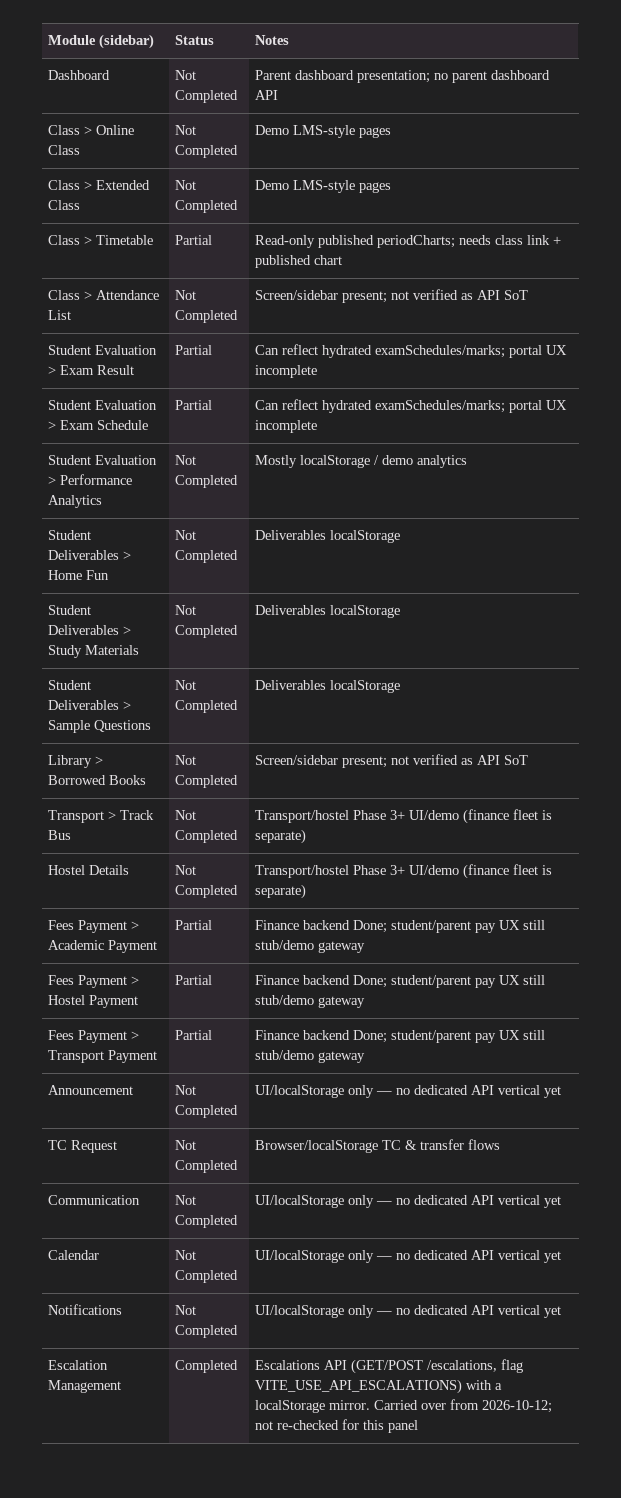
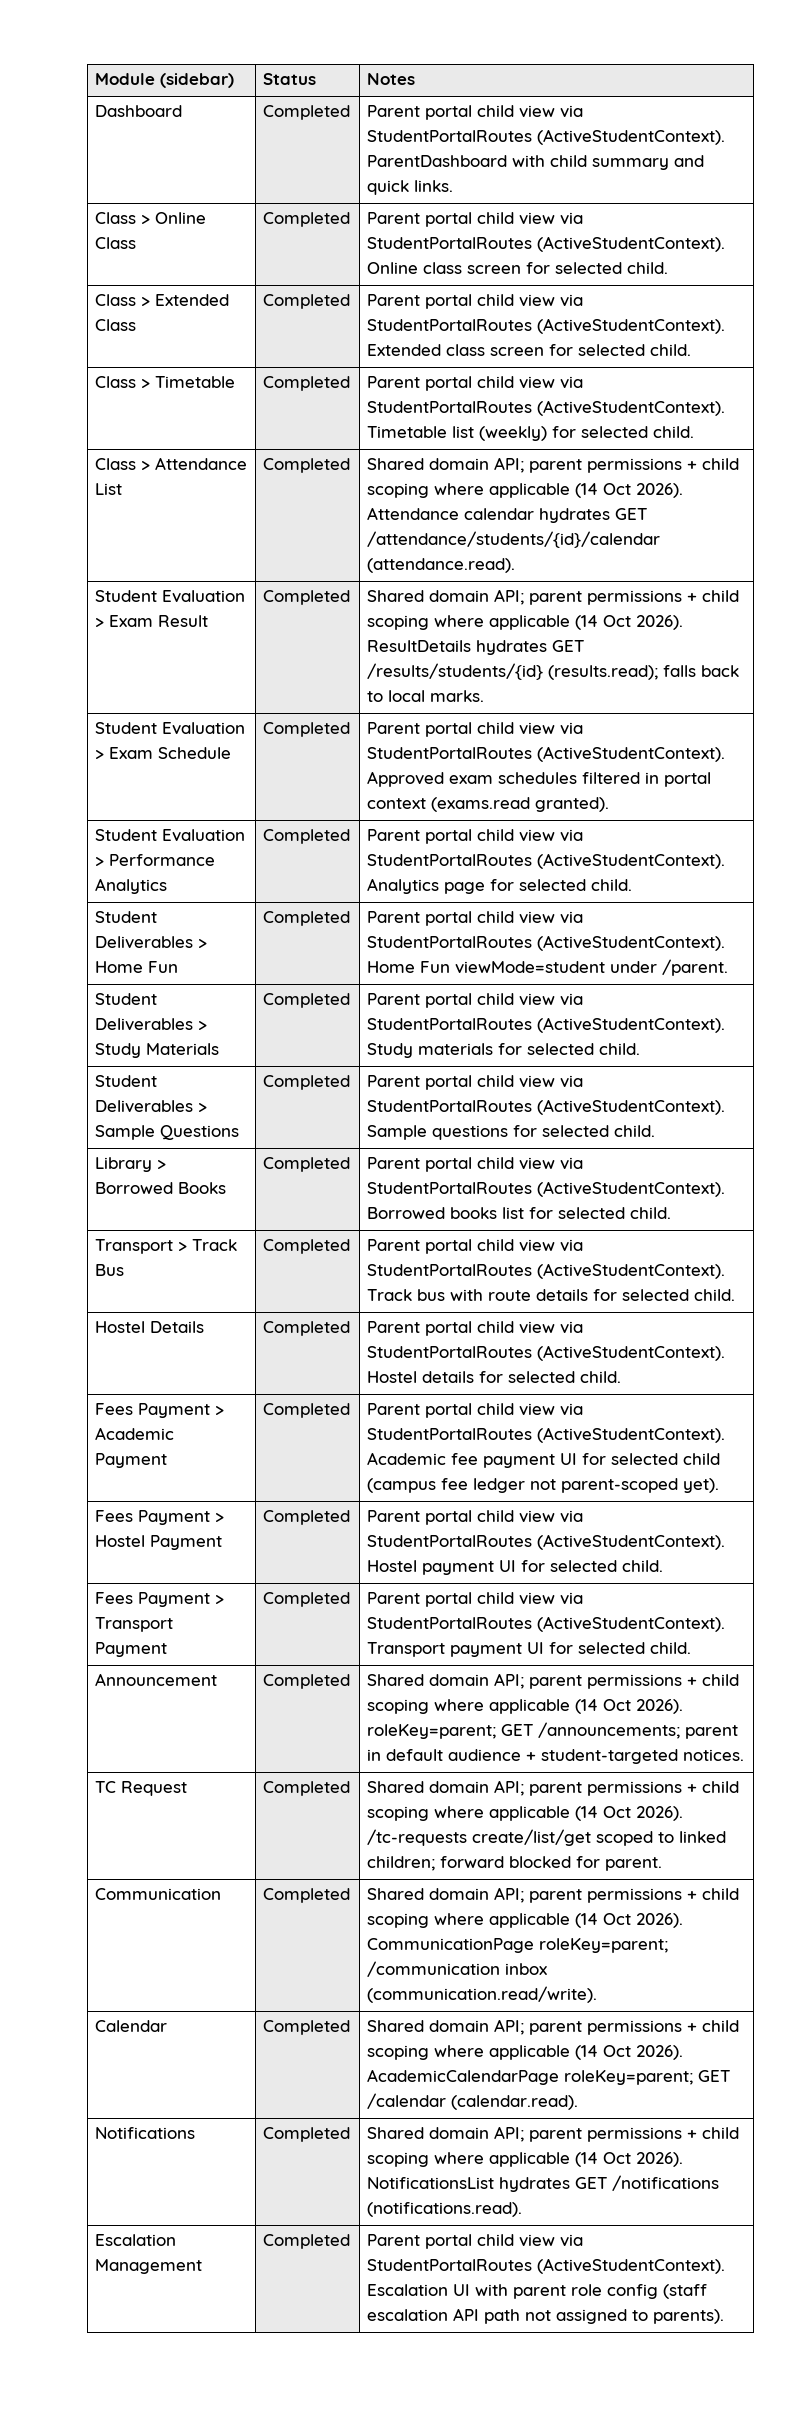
- Dashboard | Not Completed | Parent dashboard presentation; no parent dashboard API
+ Dashboard | Completed | Parent portal child view via StudentPortalRoutes (ActiveStudentContext). ParentDashboard with child summary and quick links.
- Class > Online Class | Not Completed | Demo LMS-style pages
+ Class > Online Class | Completed | Parent portal child view via StudentPortalRoutes (ActiveStudentContext). Online class screen for selected child.
- Class > Extended Class | Not Completed | Demo LMS-style pages
- Class > Timetable | Partial | Read-only published periodCharts; needs class link + published chart
+ Class > Extended Class | Completed | Parent portal child view via StudentPortalRoutes (ActiveStudentContext). Extended class screen for selected child.
+ Class > Timetable | Completed | Parent portal child view via StudentPortalRoutes (ActiveStudentContext). Timetable list (weekly) for selected child.
- Class > Attendance List | Not Completed | Screen/sidebar present; not verified as API SoT
+ Class > Attendance List | Completed | Shared domain API; parent permissions + child scoping where applicable (14 Oct 2026). Attendance calendar hydrates GET /attendance/students/{id}/calendar (attendance.read).
- Student Evaluation > Exam Result | Partial | Can reflect hydrated examSchedules/marks; portal UX incomplete
+ Student Evaluation > Exam Result | Completed | Shared domain API; parent permissions + child scoping where applicable (14 Oct 2026). ResultDetails hydrates GET /results/students/{id} (results.read); falls back to local marks.
- Student Evaluation > Exam Schedule | Partial | Can reflect hydrated examSchedules/marks; portal UX incomplete
+ Student Evaluation > Exam Schedule | Completed | Parent portal child view via StudentPortalRoutes (ActiveStudentContext). Approved exam schedules filtered in portal context (exams.read granted).
- Student Evaluation > Performance Analytics | Not Completed | Mostly localStorage / demo analytics
+ Student Evaluation > Performance Analytics | Completed | Parent portal child view via StudentPortalRoutes (ActiveStudentContext). Analytics page for selected child.
- Student Deliverables > Home Fun | Not Completed | Deliverables localStorage
+ Student Deliverables > Home Fun | Completed | Parent portal child view via StudentPortalRoutes (ActiveStudentContext). Home Fun viewMode=student under /parent.
- Student Deliverables > Study Materials | Not Completed | Deliverables localStorage
+ Student Deliverables > Study Materials | Completed | Parent portal child view via StudentPortalRoutes (ActiveStudentContext). Study materials for selected child.
- Student Deliverables > Sample Questions | Not Completed | Deliverables localStorage
+ Student Deliverables > Sample Questions | Completed | Parent portal child view via StudentPortalRoutes (ActiveStudentContext). Sample questions for selected child.
- Library > Borrowed Books | Not Completed | Screen/sidebar present; not verified as API SoT
+ Library > Borrowed Books | Completed | Parent portal child view via StudentPortalRoutes (ActiveStudentContext). Borrowed books list for selected child.
- Transport > Track Bus | Not Completed | Transport/hostel Phase 3+ UI/demo (finance fleet is separate)
+ Transport > Track Bus | Completed | Parent portal child view via StudentPortalRoutes (ActiveStudentContext). Track bus with route details for selected child.
- Hostel Details | Not Completed | Transport/hostel Phase 3+ UI/demo (finance fleet is separate)
+ Hostel Details | Completed | Parent portal child view via StudentPortalRoutes (ActiveStudentContext). Hostel details for selected child.
- Fees Payment > Academic Payment | Partial | Finance backend Done; student/parent pay UX still stub/demo gateway
+ Fees Payment > Academic Payment | Completed | Parent portal child view via StudentPortalRoutes (ActiveStudentContext). Academic fee payment UI for selected child (campus fee ledger not parent-scoped yet).
- Fees Payment > Hostel Payment | Partial | Finance backend Done; student/parent pay UX still stub/demo gateway
+ Fees Payment > Hostel Payment | Completed | Parent portal child view via StudentPortalRoutes (ActiveStudentContext). Hostel payment UI for selected child.
- Fees Payment > Transport Payment | Partial | Finance backend Done; student/parent pay UX still stub/demo gateway
+ Fees Payment > Transport Payment | Completed | Parent portal child view via StudentPortalRoutes (ActiveStudentContext). Transport payment UI for selected child.
- Announcement | Not Completed | UI/localStorage only — no dedicated API vertical yet
+ Announcement | Completed | Shared domain API; parent permissions + child scoping where applicable (14 Oct 2026). roleKey=parent; GET /announcements; parent in default audience + student-targeted notices.
- TC Request | Not Completed | Browser/localStorage TC & transfer flows
+ TC Request | Completed | Shared domain API; parent permissions + child scoping where applicable (14 Oct 2026). /tc-requests create/list/get scoped to linked children; forward blocked for parent.
- Communication | Not Completed | UI/localStorage only — no dedicated API vertical yet
+ Communication | Completed | Shared domain API; parent permissions + child scoping where applicable (14 Oct 2026). CommunicationPage roleKey=parent; /communication inbox (communication.read/write).
- Calendar | Not Completed | UI/localStorage only — no dedicated API vertical yet
+ Calendar | Completed | Shared domain API; parent permissions + child scoping where applicable (14 Oct 2026). AcademicCalendarPage roleKey=parent; GET /calendar (calendar.read).
- Notifications | Not Completed | UI/localStorage only — no dedicated API vertical yet
- Escalation Management | Completed | Escalations API (GET/POST /escalations, flag VITE_USE_API_ESCALATIONS) with a localStorage mirror. Carried over from 2026-10-12; not re-checked for this panel
+ Notifications | Completed | Shared domain API; parent permissions + child scoping where applicable (14 Oct 2026). NotificationsList hydrates GET /notifications (notifications.read).
+ Escalation Management | Completed | Parent portal child view via StudentPortalRoutes (ActiveStudentContext). Escalation UI with parent role config (staff escalation API path not assigned to parents).

